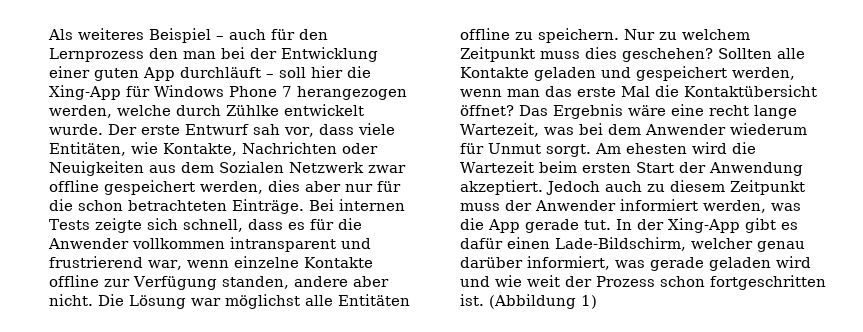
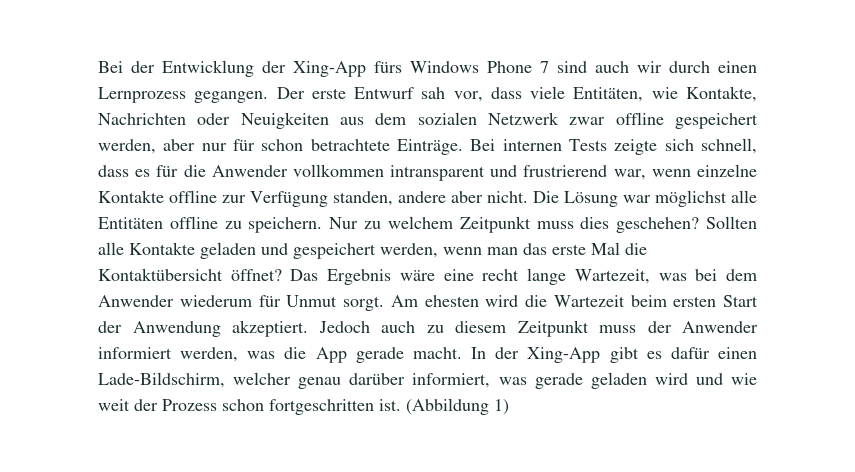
- Als weiteres Beispiel – auch für den Lernprozess den man bei der Entwicklung einer guten App durchläuft – soll hier die Xing-App für Windows Phone 7 herangezogen werden, welche durch Zühlke entwickelt wurde.
+ Bei der Entwicklung der Xing-App fürs Windows Phone 7 sind auch wir durch einen Lernprozess gegangen.
- Der erste Entwurf sah vor, dass viele Entitäten, wie Kontakte, Nachrichten oder Neuigkeiten aus dem Sozialen Netzwerk zwar offline gespeichert werden, dies aber nur für die schon betrachteten Einträge.
+ Der erste Entwurf sah vor, dass viele Entitäten, wie Kontakte, Nachrichten oder Neuigkeiten aus dem sozialen Netzwerk zwar offline gespeichert werden, aber nur für schon betrachtete Einträge.
- Jedoch auch zu diesem Zeitpunkt muss der Anwender informiert werden, was die App gerade tut.
+ Jedoch auch zu diesem Zeitpunkt muss der Anwender informiert werden, was die App gerade macht.

